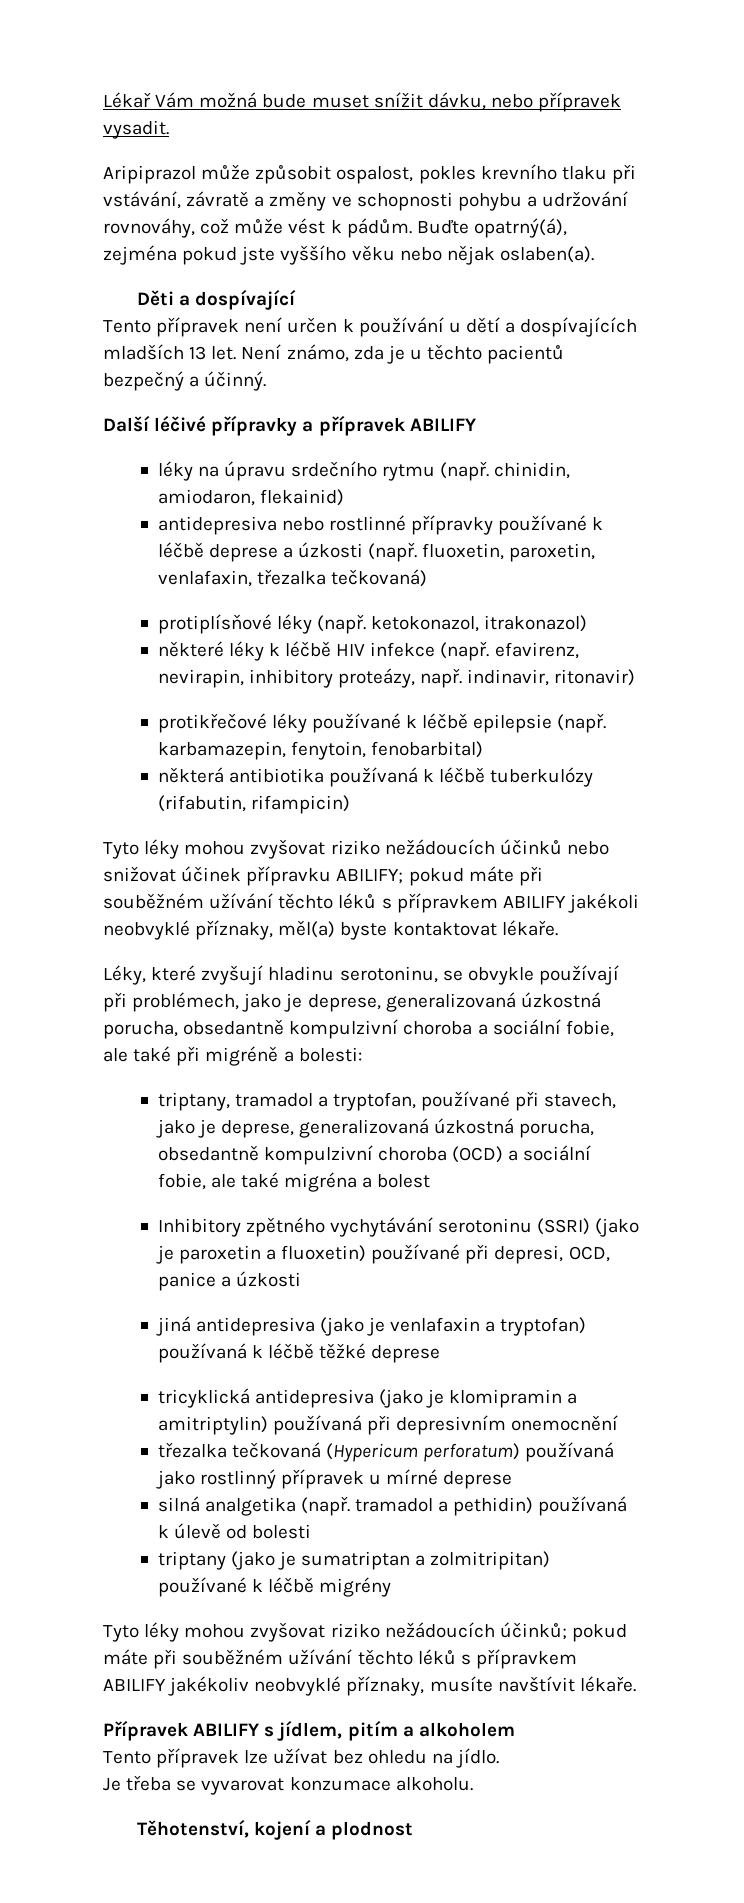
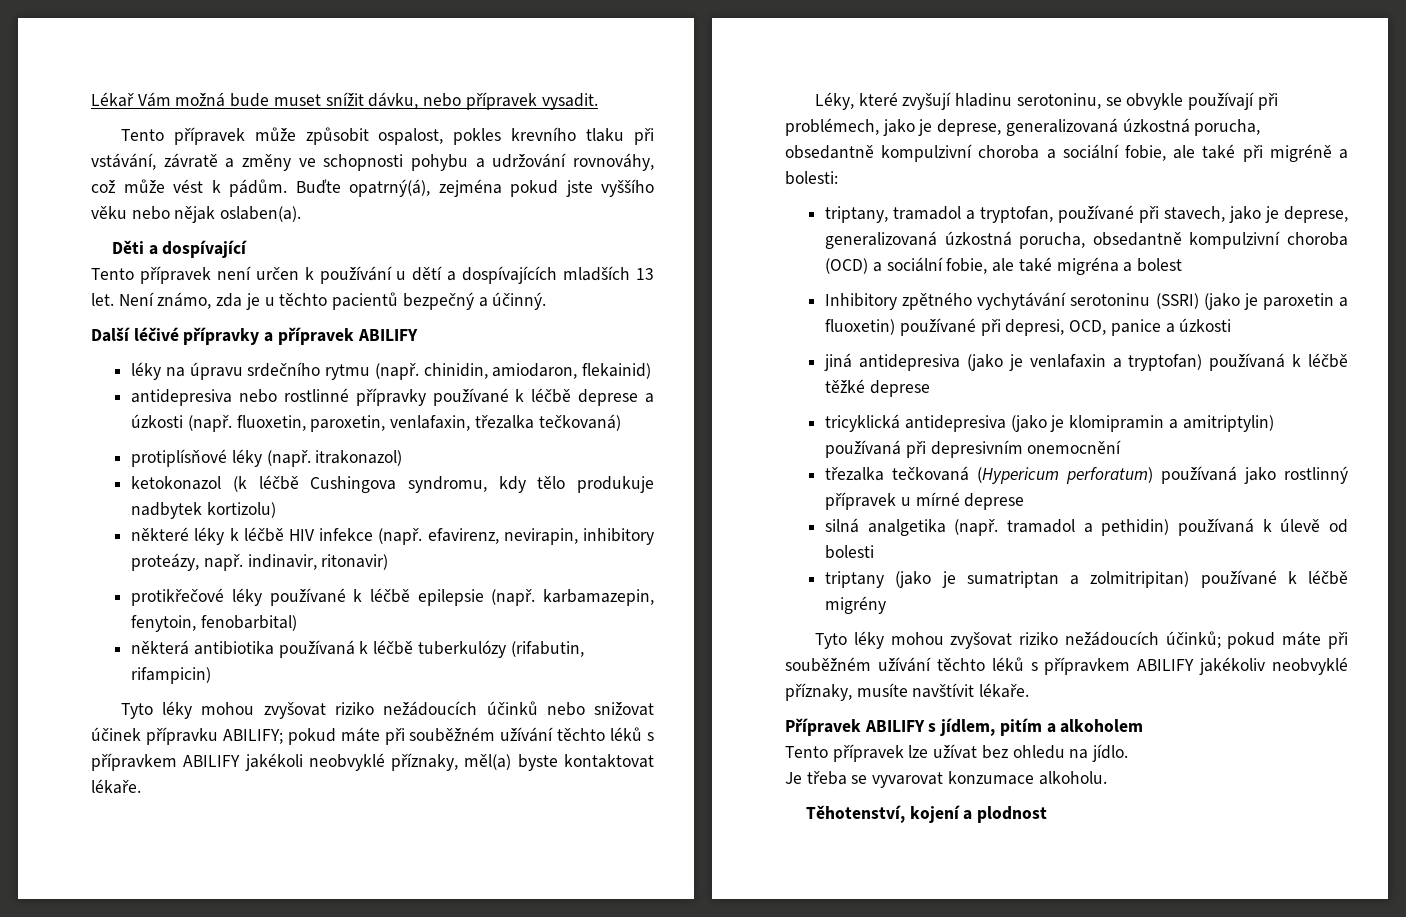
- Aripiprazol může způsobit ospalost, pokles krevního tlaku při vstávání, závratě a změny ve schopnosti pohybu a udržování rovnováhy, což může vést k pádům.
+ Tento přípravek může způsobit ospalost, pokles krevního tlaku při vstávání, závratě a změny ve schopnosti pohybu a udržování rovnováhy, což může vést k pádům.
- protiplísňové léky (např. ketokonazol, itrakonazol)
+ protiplísňové léky (např. itrakonazol)
+ ketokonazol (k léčbě Cushingova syndromu, kdy tělo produkuje nadbytek kortizolu)

